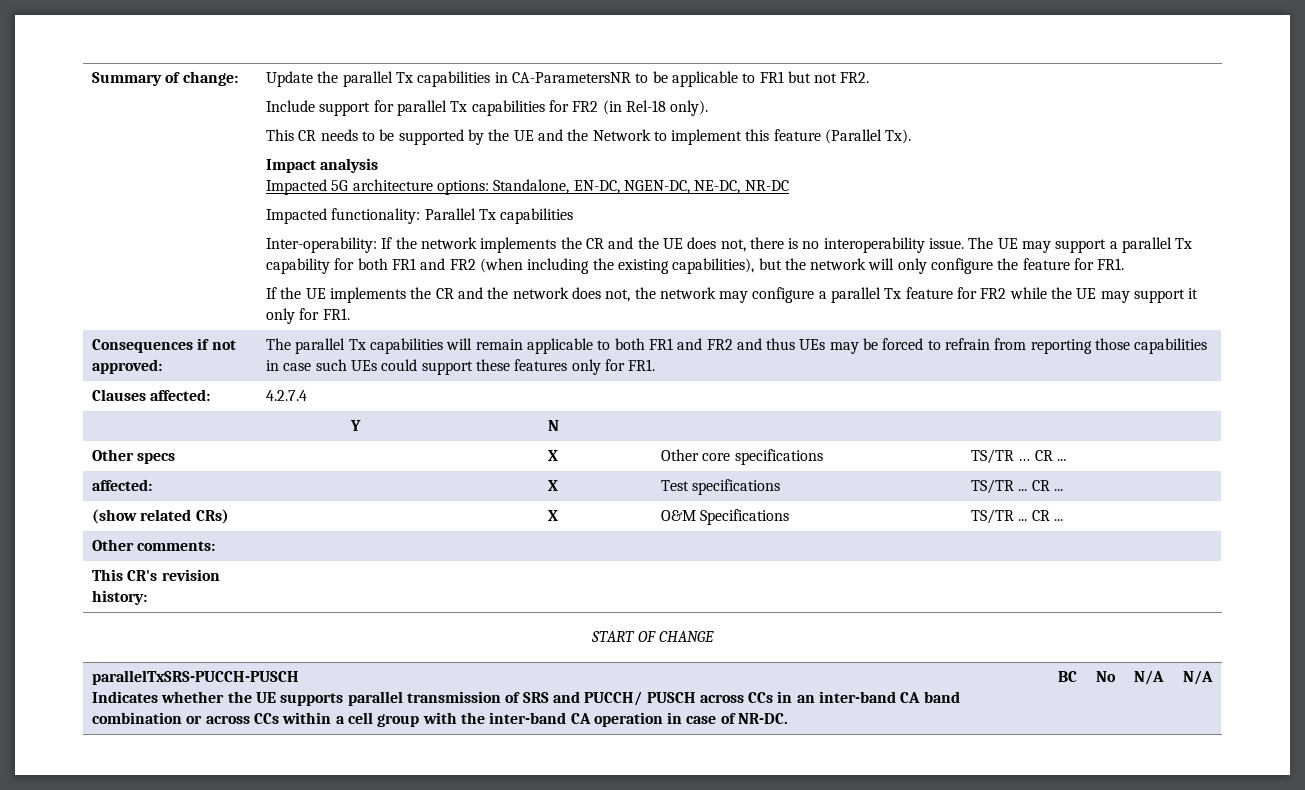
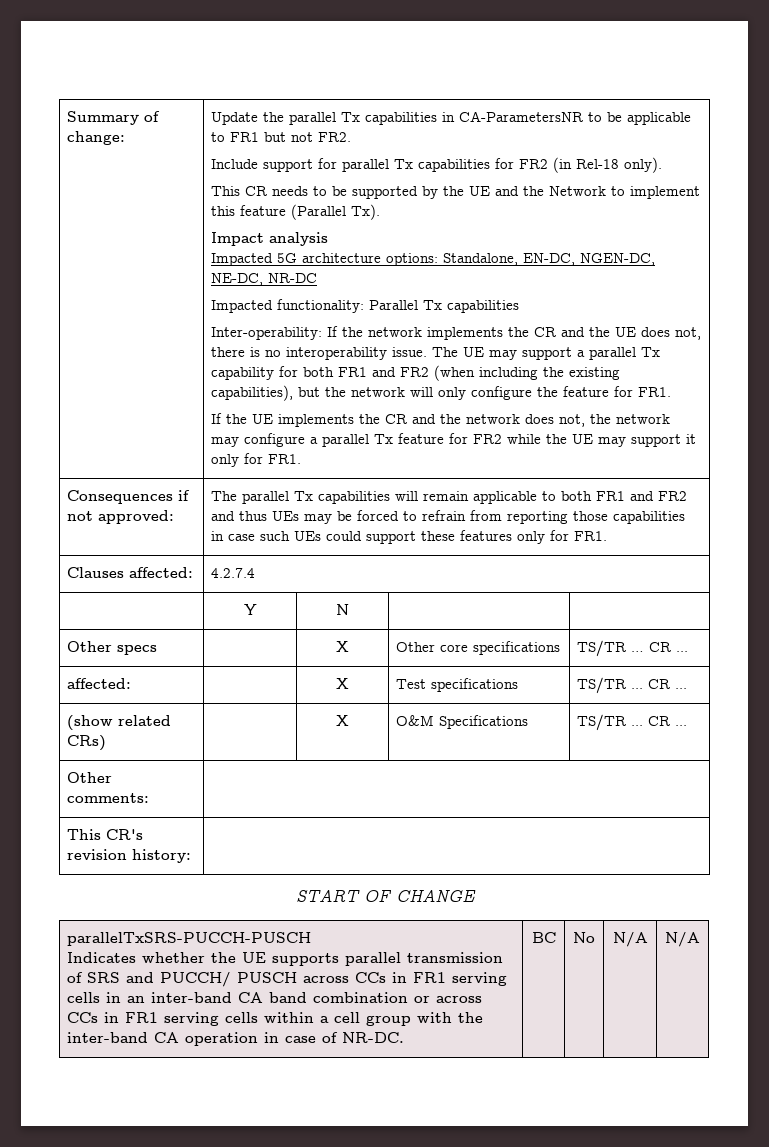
- Indicates whether the UE supports parallel transmission of SRS and PUCCH/ PUSCH across CCs in an inter-band CA band combination or across CCs within a cell group with the inter-band CA operation in case of NR-DC.
+ Indicates whether the UE supports parallel transmission of SRS and PUCCH/ PUSCH across CCs in FR1 serving cells in an inter-band CA band combination or across CCs in FR1 serving cells within a cell group with the inter-band CA operation in case of NR-DC.

